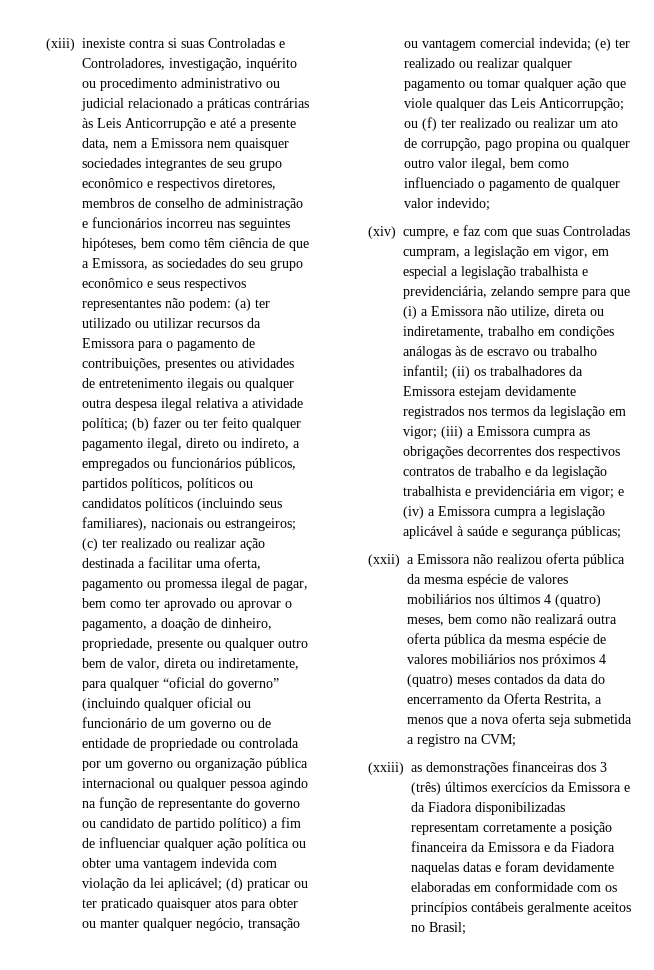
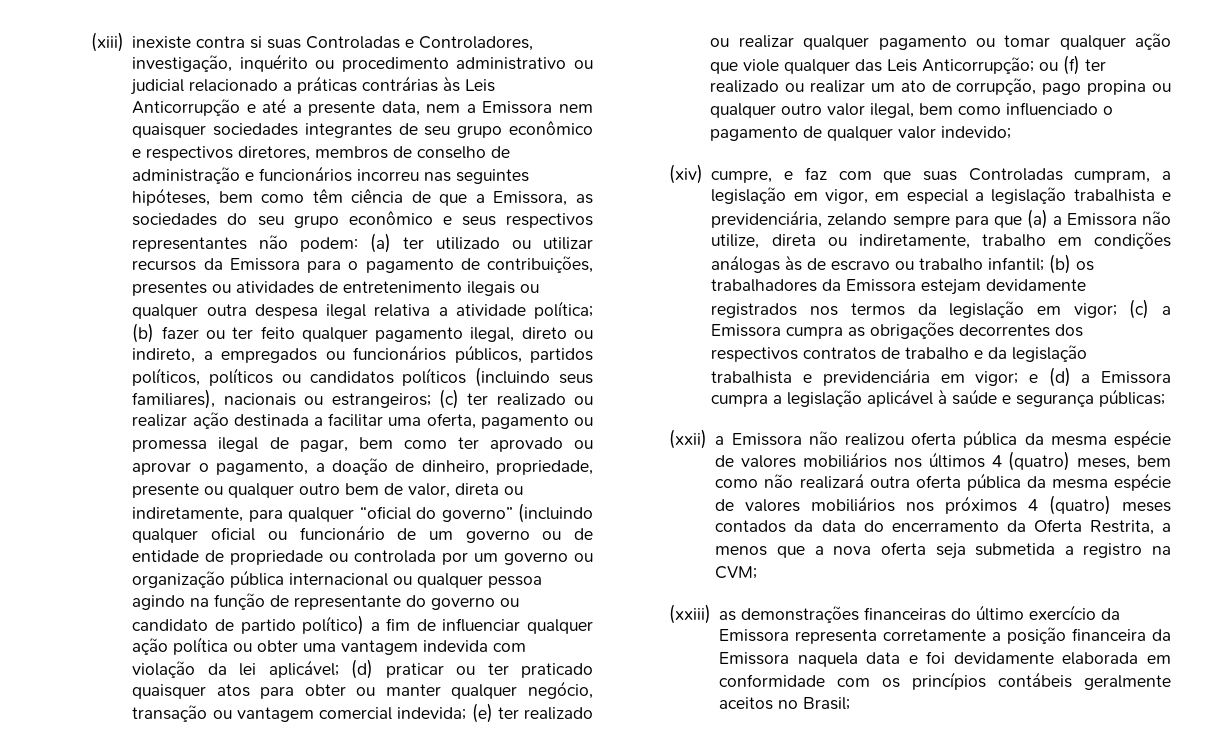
- (xiv) cumpre, e faz com que suas Controladas cumpram, a legislação em vigor, em especial a legislação trabalhista e previdenciária, zelando sempre para que (i) a Emissora não utilize, direta ou indiretamente, trabalho em condições análogas às de escravo ou trabalho infantil;
+ (xiv) cumpre, e faz com que suas Controladas cumpram, a legislação em vigor, em especial a legislação trabalhista e previdenciária, zelando sempre para que (a) a Emissora não utilize, direta ou indiretamente, trabalho em condições análogas às de escravo ou trabalho infantil;
- (ii) os trabalhadores da Emissora estejam devidamente registrados nos termos da legislação em vigor;
+ (b) os trabalhadores da Emissora estejam devidamente registrados nos termos da legislação em vigor;
- (iii) a Emissora cumpra as obrigações decorrentes dos respectivos contratos de trabalho e da legislação trabalhista e previdenciária em vigor;
+ (c) a Emissora cumpra as obrigações decorrentes dos respectivos contratos de trabalho e da legislação trabalhista e previdenciária em vigor;
- e (iv) a Emissora cumpra a legislação aplicável à saúde e segurança públicas;
+ e (d) a Emissora cumpra a legislação aplicável à saúde e segurança públicas;
- (xxiii) as demonstrações financeiras dos 3 (três) últimos exercícios da Emissora e da Fiadora disponibilizadas representam corretamente a posição financeira da Emissora e da Fiadora naquelas datas e foram devidamente elaboradas em conformidade com os princípios contábeis geralmente aceitos no Brasil;
+ (xxiii) as demonstrações financeiras do último exercício da Emissora representa corretamente a posição financeira da Emissora naquela data e foi devidamente elaborada em conformidade com os princípios contábeis geralmente aceitos no Brasil;

